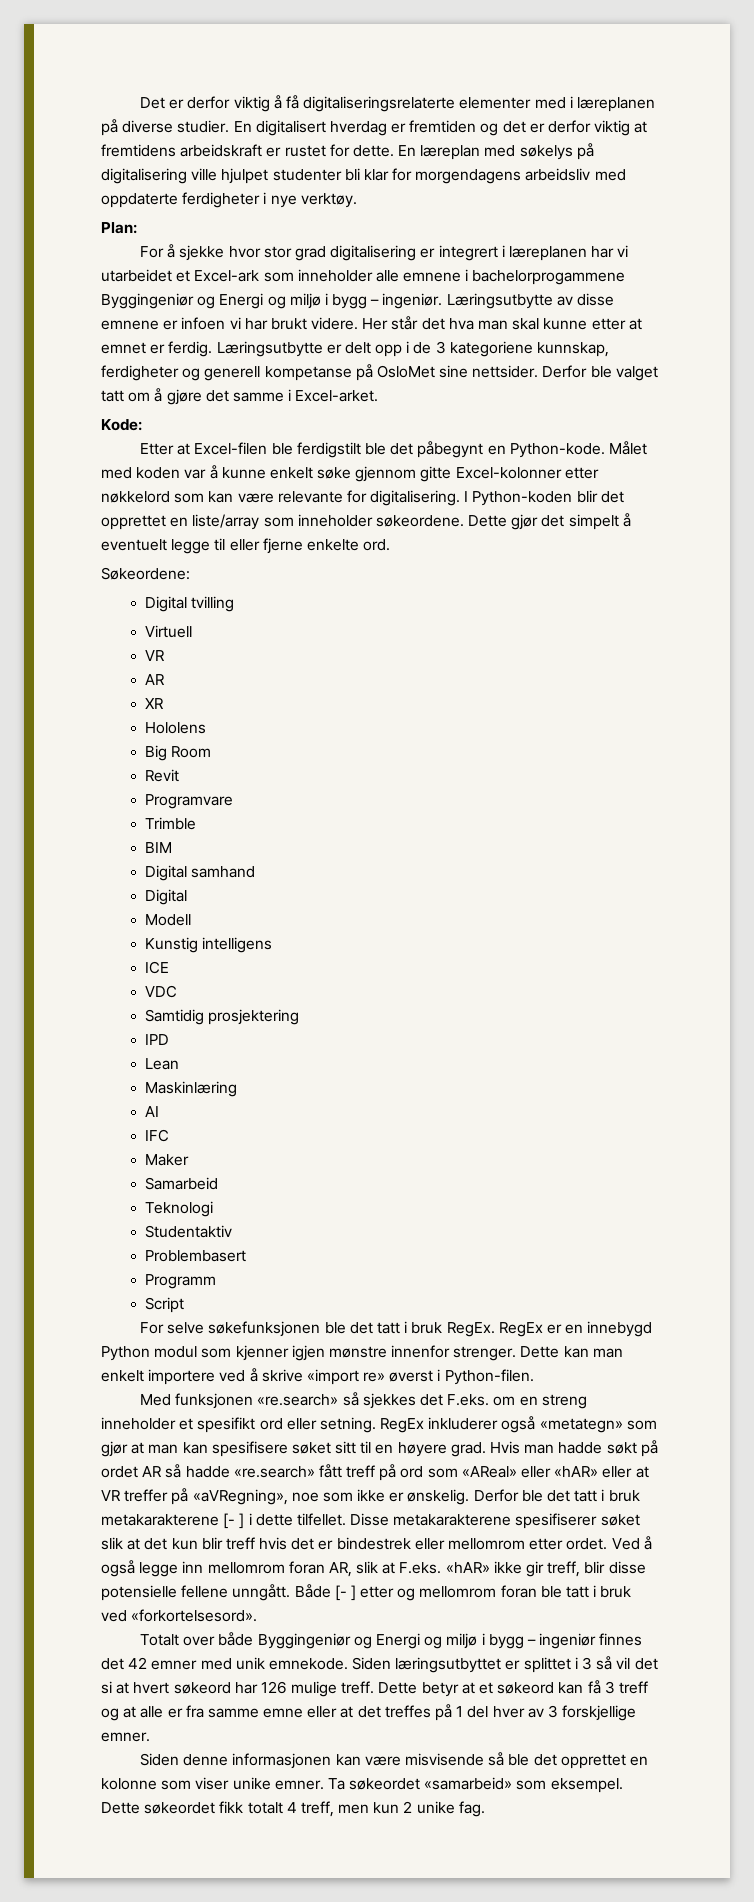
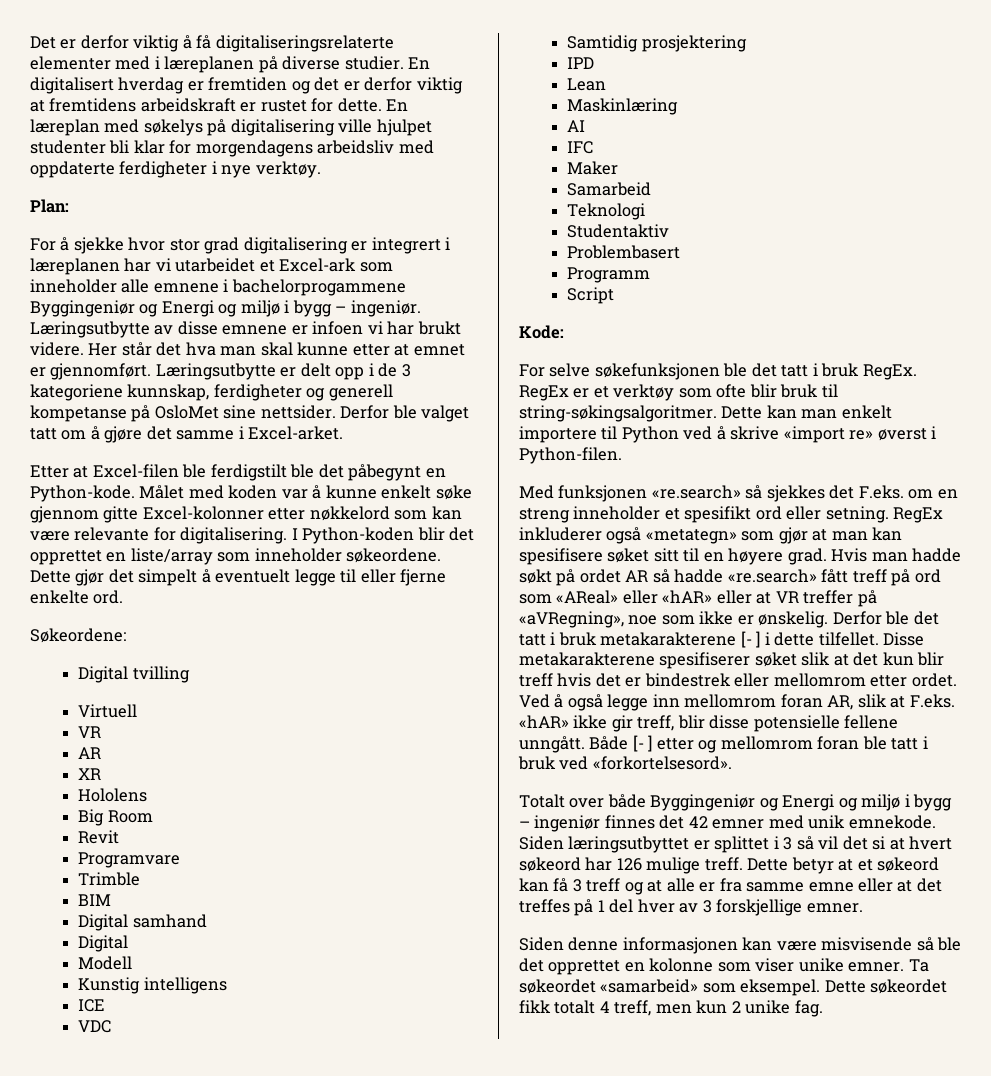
- Her står det hva man skal kunne etter at emnet er ferdig.
+ Her står det hva man skal kunne etter at emnet er gjennomført.
- Kode:
+ Kode:
- RegEx er en innebygd Python modul som kjenner igjen mønstre innenfor strenger.
+ RegEx er et verktøy som ofte blir bruk til string-søkingsalgoritmer.
- Dette kan man enkelt importere ved å skrive «import re» øverst i Python-filen.
+ Dette kan man enkelt importere til Python ved å skrive «import re» øverst i Python-filen.

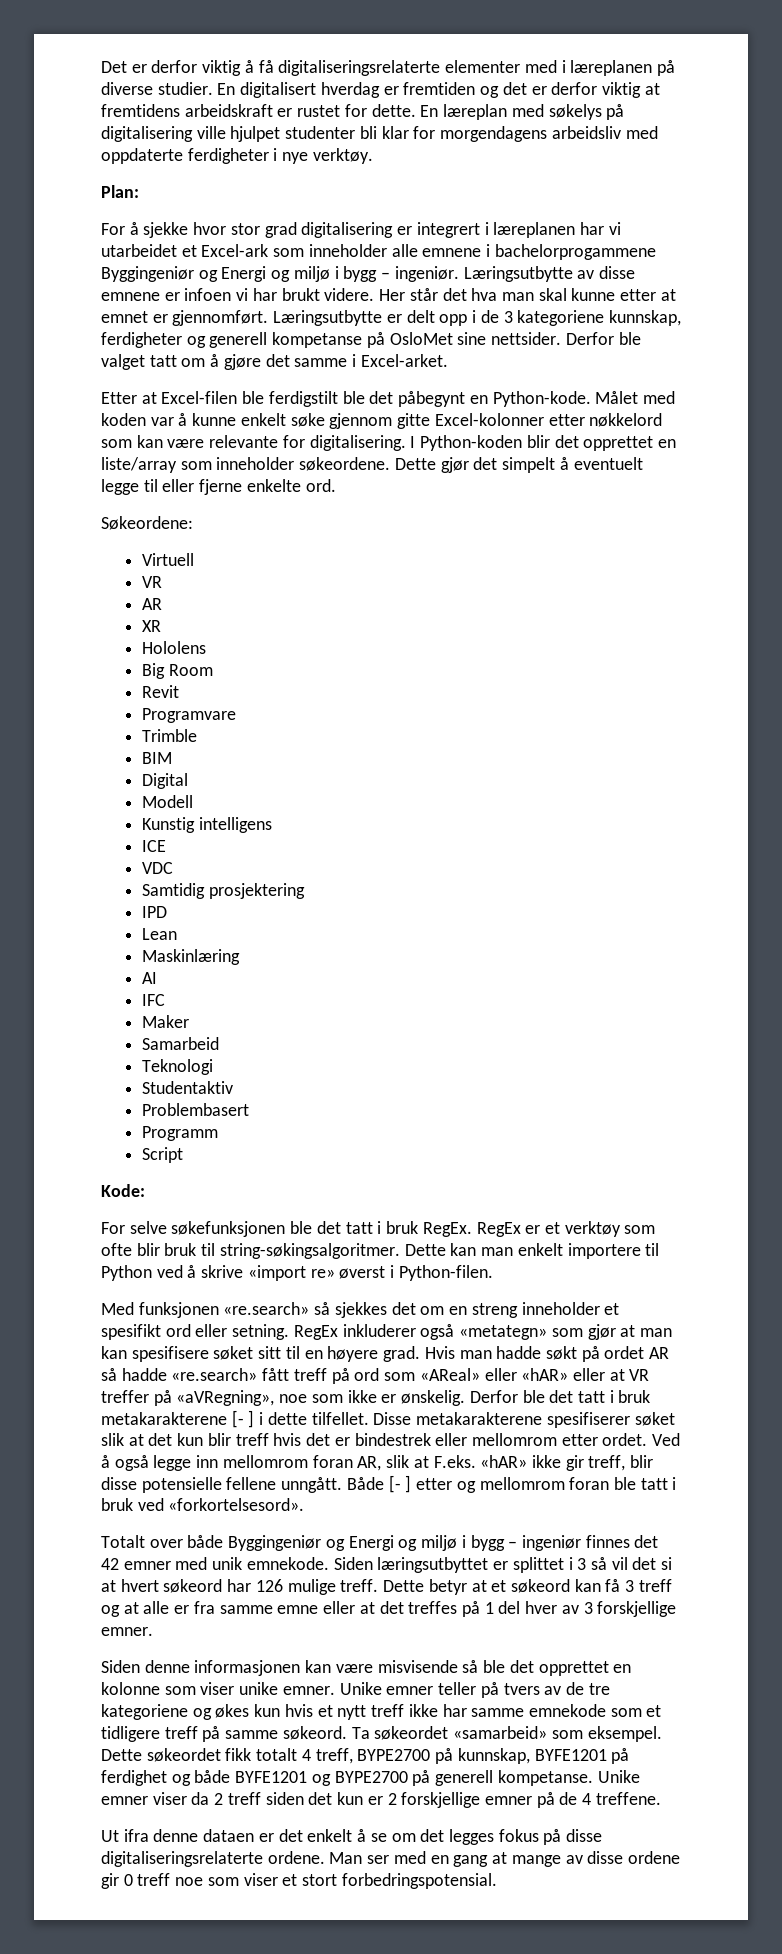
- Digital tvilling
- Digital samhand
- Med funksjonen «re.search» så sjekkes det F.eks. om en streng inneholder et spesifikt ord eller setning.
+ Med funksjonen «re.search» så sjekkes det om en streng inneholder et spesifikt ord eller setning.
+ Unike emner teller på tvers av de tre kategoriene og økes kun hvis et nytt treff ikke har samme emnekode som et tidligere treff på samme søkeord.
- Dette søkeordet fikk totalt 4 treff, men kun 2 unike fag.
+ Dette søkeordet fikk totalt 4 treff, BYPE2700 på kunnskap, BYFE1201 på ferdighet og både BYFE1201 og BYPE2700 på generell kompetanse. Unike emner viser da 2 treff siden det kun er 2 forskjellige emner på de 4 treffene.
+ Ut ifra denne dataen er det enkelt å se om det legges fokus på disse digitaliseringsrelaterte ordene. Man ser med en gang at mange av disse ordene gir 0 treff noe som viser et stort forbedringspotensial.

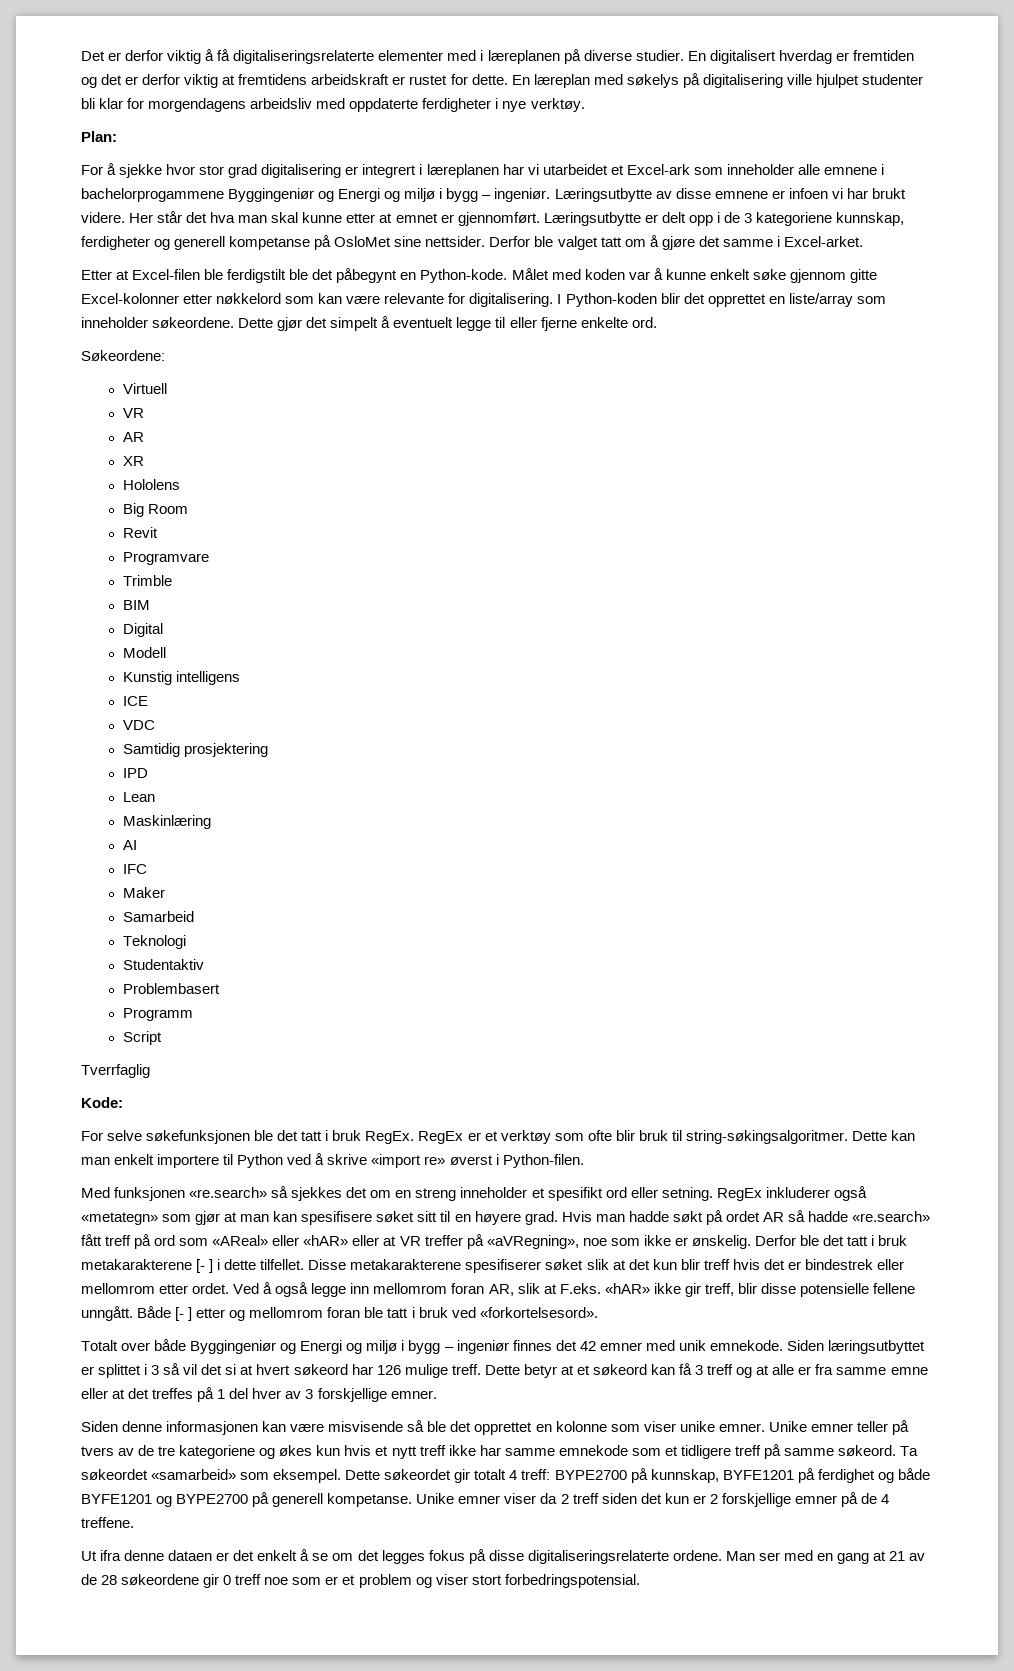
+ Tverrfaglig
- Dette søkeordet fikk totalt 4 treff, BYPE2700 på kunnskap, BYFE1201 på ferdighet og både BYFE1201 og BYPE2700 på generell kompetanse.
+ Dette søkeordet gir totalt 4 treff: BYPE2700 på kunnskap, BYFE1201 på ferdighet og både BYFE1201 og BYPE2700 på generell kompetanse.
- Man ser med en gang at mange av disse ordene gir 0 treff noe som viser et stort forbedringspotensial.
+ Man ser med en gang at 21 av de 28 søkeordene gir 0 treff noe som er et problem og viser stort forbedringspotensial.

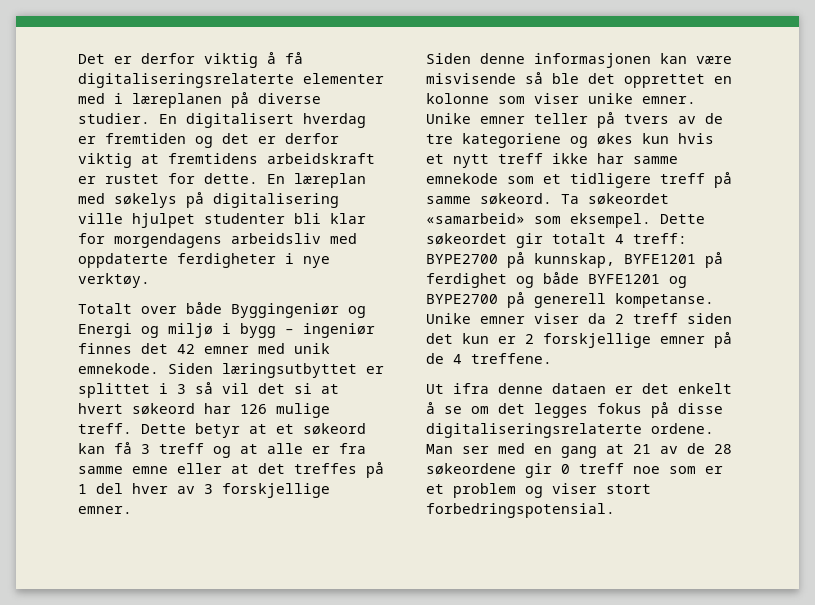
- Plan:
- For å sjekke hvor stor grad digitalisering er integrert i læreplanen har vi utarbeidet et Excel-ark som inneholder alle emnene i bachelorprogammene Byggingeniør og Energi og miljø i bygg – ingeniør. Læringsutbytte av disse emnene er infoen vi har brukt videre. Her står det hva man skal kunne etter at emnet er gjennomført. Læringsutbytte er delt opp i de 3 kategoriene kunnskap, ferdigheter og generell kompetanse på OsloMet sine nettsider. Derfor ble valget tatt om å gjøre det samme i Excel-arket.
- Etter at Excel-filen ble ferdigstilt ble det påbegynt en Python-kode. Målet med koden var å kunne enkelt søke gjennom gitte Excel-kolonner etter nøkkelord som kan være relevante for digitalisering. I Python-koden blir det opprettet en liste/array som inneholder søkeordene. Dette gjør det simpelt å eventuelt legge til eller fjerne enkelte ord.
- Søkeordene:
- Virtuell
- VR
- AR
- XR
- Hololens
- Big Room
- Revit
- Programvare
- Trimble
- BIM
- Digital
- Modell
- Kunstig intelligens
- ICE
- VDC
- Samtidig prosjektering
- IPD
- Lean
- Maskinlæring
- AI
- IFC
- Maker
- Samarbeid
- Teknologi
- Studentaktiv
- Problembasert
- Programm
- Script
- Tverrfaglig
- Kode:
- For selve søkefunksjonen ble det tatt i bruk RegEx. RegEx er et verktøy som ofte blir bruk til string-søkingsalgoritmer. Dette kan man enkelt importere til Python ved å skrive «import re» øverst i Python-filen.
- Med funksjonen «re.search» så sjekkes det om en streng inneholder et spesifikt ord eller setning. RegEx inkluderer også «metategn» som gjør at man kan spesifisere søket sitt til en høyere grad. Hvis man hadde søkt på ordet AR så hadde «re.search» fått treff på ord som «AReal» eller «hAR» eller at VR treffer på «aVRegning», noe som ikke er ønskelig. Derfor ble det tatt i bruk metakarakterene [- ] i dette tilfellet. Disse metakarakterene spesifiserer søket slik at det kun blir treff hvis det er bindestrek eller mellomrom etter ordet. Ved å også legge inn mellomrom foran AR, slik at F.eks. «hAR» ikke gir treff, blir disse potensielle fellene unngått. Både [- ] etter og mellomrom foran ble tatt i bruk ved «forkortelsesord».

